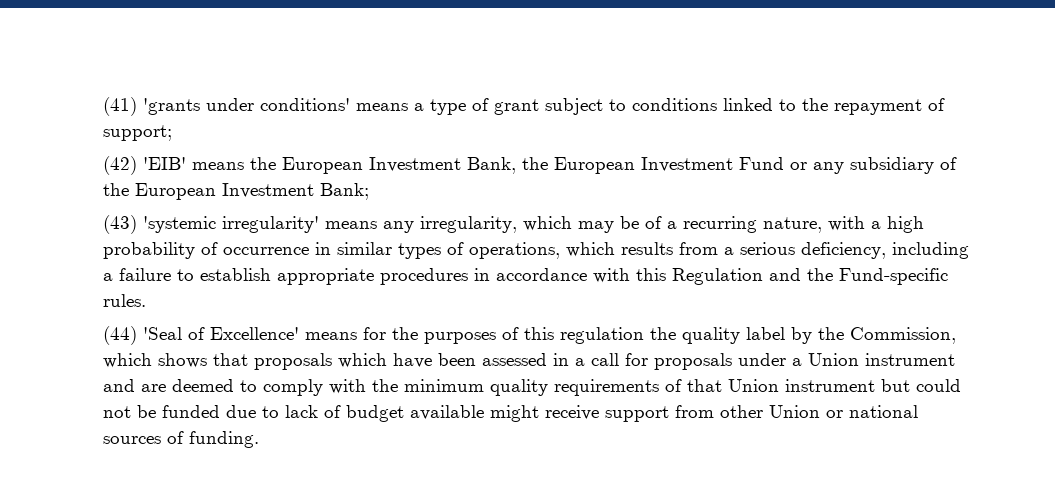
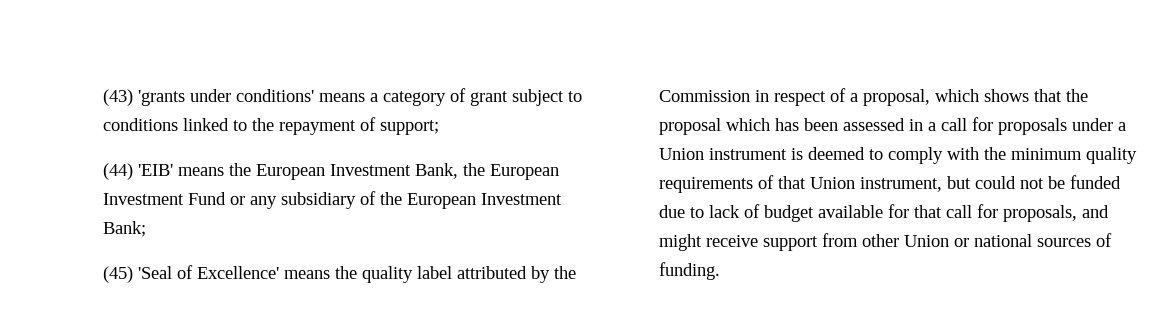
- (41) 'grants under conditions' means a type of grant subject to conditions linked to the repayment of support;
+ (43) 'grants under conditions' means a category of grant subject to conditions linked to the repayment of support;
- (42) 'EIB' means the European Investment Bank, the European Investment Fund or any subsidiary of the European Investment Bank;
+ (44) 'EIB' means the European Investment Bank, the European Investment Fund or any subsidiary of the European Investment Bank;
- (43) 'systemic irregularity' means any irregularity, which may be of a recurring nature, with a high probability of occurrence in similar types of operations, which results from a serious deficiency, including a failure to establish appropriate procedures in accordance with this Regulation and the Fund-specific rules.
- (44) 'Seal of Excellence' means for the purposes of this regulation the quality label by the Commission, which shows that proposals which have been assessed in a call for proposals under a Union instrument and are deemed to comply with the minimum quality requirements of that Union instrument but could not be funded due to lack of budget available might receive support from other Union or national sources of funding.
+ (45) 'Seal of Excellence' means the quality label attributed by the Commission in respect of a proposal, which shows that the proposal which has been assessed in a call for proposals under a Union instrument is deemed to comply with the minimum quality requirements of that Union instrument, but could not be funded due to lack of budget available for that call for proposals, and might receive support from other Union or national sources of funding.

